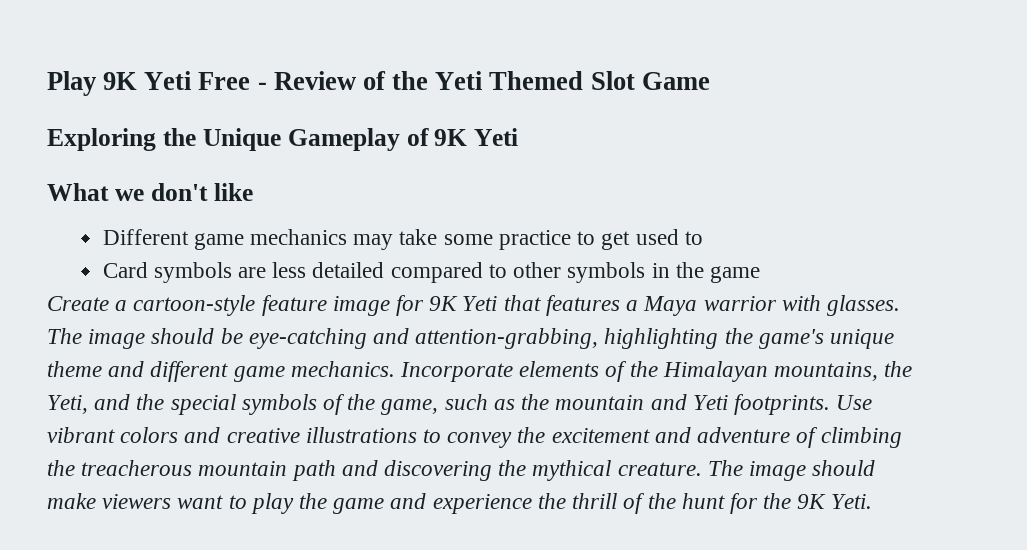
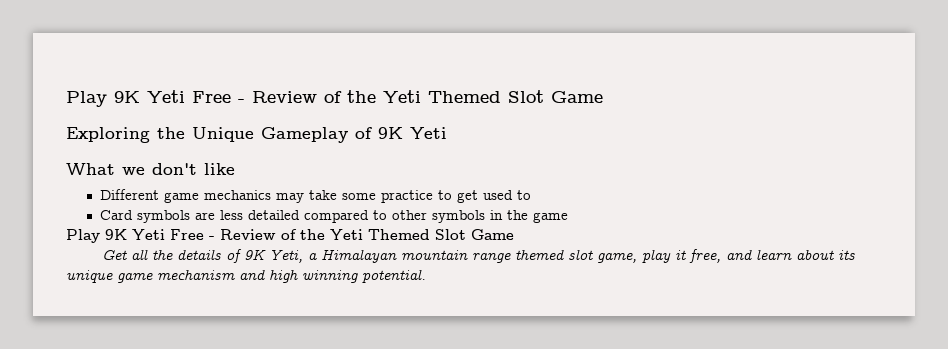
  Card symbols are less detailed compared to other symbols in the game
- Create a cartoon-style feature image for 9K Yeti that features a Maya warrior with glasses. The image should be eye-catching and attention-grabbing, highlighting the game's unique theme and different game mechanics. Incorporate elements of the Himalayan mountains, the Yeti, and the special symbols of the game, such as the mountain and Yeti footprints. Use vibrant colors and creative illustrations to convey the excitement and adventure of climbing the treacherous mountain path and discovering the mythical creature. The image should make viewers want to play the game and experience the thrill of the hunt for the 9K Yeti.
+ Play 9K Yeti Free - Review of the Yeti Themed Slot Game
+ Get all the details of 9K Yeti, a Himalayan mountain range themed slot game, play it free, and learn about its unique game mechanism and high winning potential.

